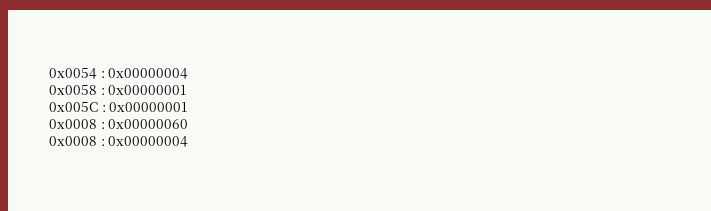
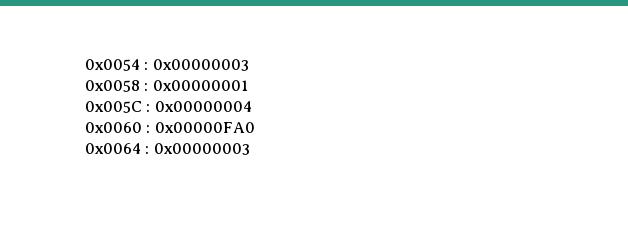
- 0x0054 : 0x00000004
+ 0x0054 : 0x00000003
- 0x005C : 0x00000001
- 0x0008 : 0x00000060
- 0x0008 : 0x00000004
+ 0x005C : 0x00000004
+ 0x0060 : 0x00000FA0
+ 0x0064 : 0x00000003

